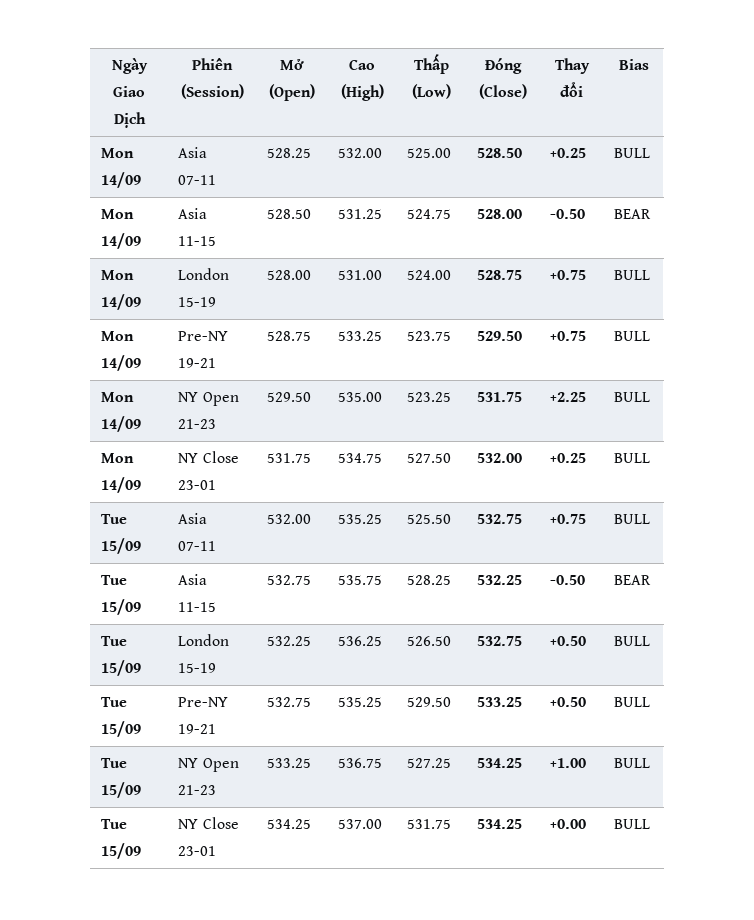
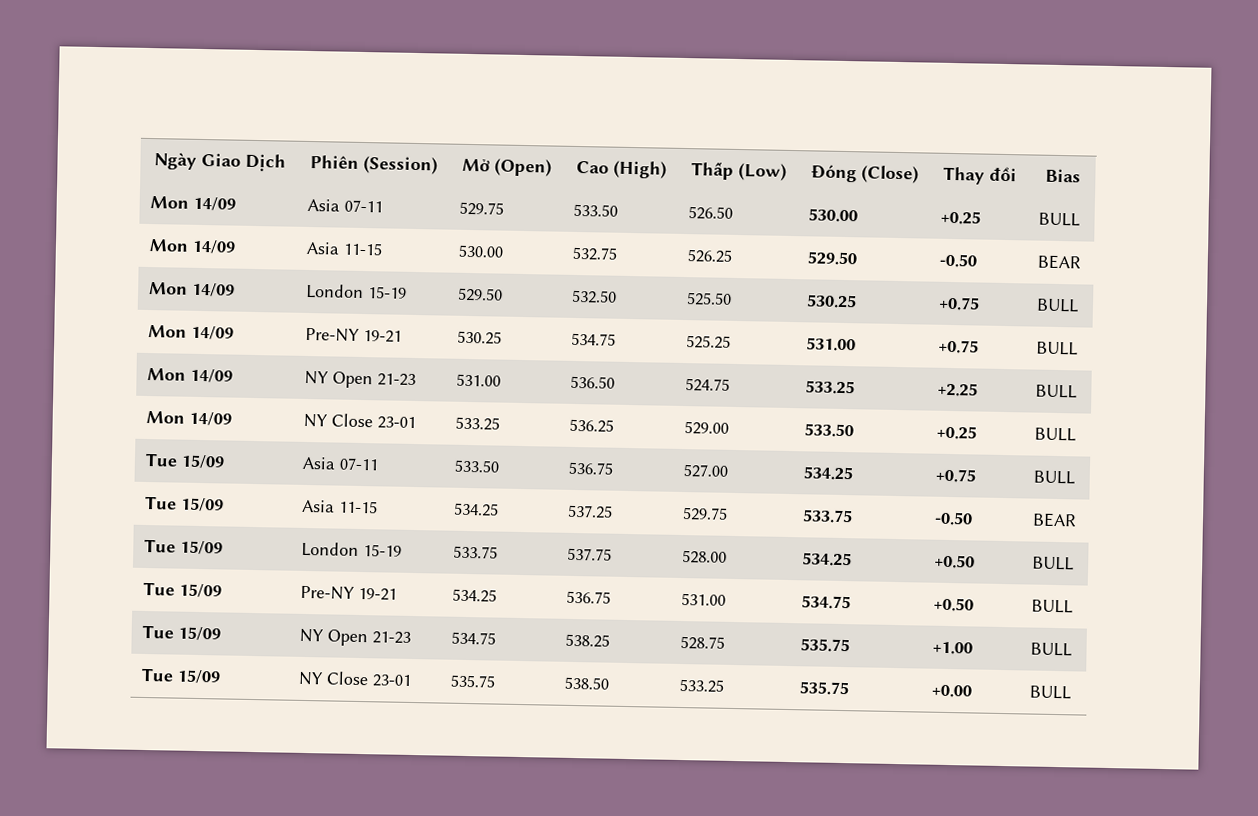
- Mon 14/09 | Asia 07-11 | 528.25 | 532.00 | 525.00 | 528.50 | +0.25 | BULL
+ Mon 14/09 | Asia 07-11 | 529.75 | 533.50 | 526.50 | 530.00 | +0.25 | BULL
- Mon 14/09 | Asia 11-15 | 528.50 | 531.25 | 524.75 | 528.00 | -0.50 | BEAR
+ Mon 14/09 | Asia 11-15 | 530.00 | 532.75 | 526.25 | 529.50 | -0.50 | BEAR
- Mon 14/09 | London 15-19 | 528.00 | 531.00 | 524.00 | 528.75 | +0.75 | BULL
+ Mon 14/09 | London 15-19 | 529.50 | 532.50 | 525.50 | 530.25 | +0.75 | BULL
- Mon 14/09 | Pre-NY 19-21 | 528.75 | 533.25 | 523.75 | 529.50 | +0.75 | BULL
+ Mon 14/09 | Pre-NY 19-21 | 530.25 | 534.75 | 525.25 | 531.00 | +0.75 | BULL
- Mon 14/09 | NY Open 21-23 | 529.50 | 535.00 | 523.25 | 531.75 | +2.25 | BULL
+ Mon 14/09 | NY Open 21-23 | 531.00 | 536.50 | 524.75 | 533.25 | +2.25 | BULL
- Mon 14/09 | NY Close 23-01 | 531.75 | 534.75 | 527.50 | 532.00 | +0.25 | BULL
+ Mon 14/09 | NY Close 23-01 | 533.25 | 536.25 | 529.00 | 533.50 | +0.25 | BULL
- Tue 15/09 | Asia 07-11 | 532.00 | 535.25 | 525.50 | 532.75 | +0.75 | BULL
+ Tue 15/09 | Asia 07-11 | 533.50 | 536.75 | 527.00 | 534.25 | +0.75 | BULL
- Tue 15/09 | Asia 11-15 | 532.75 | 535.75 | 528.25 | 532.25 | -0.50 | BEAR
+ Tue 15/09 | Asia 11-15 | 534.25 | 537.25 | 529.75 | 533.75 | -0.50 | BEAR
- Tue 15/09 | London 15-19 | 532.25 | 536.25 | 526.50 | 532.75 | +0.50 | BULL
+ Tue 15/09 | London 15-19 | 533.75 | 537.75 | 528.00 | 534.25 | +0.50 | BULL
- Tue 15/09 | Pre-NY 19-21 | 532.75 | 535.25 | 529.50 | 533.25 | +0.50 | BULL
+ Tue 15/09 | Pre-NY 19-21 | 534.25 | 536.75 | 531.00 | 534.75 | +0.50 | BULL
- Tue 15/09 | NY Open 21-23 | 533.25 | 536.75 | 527.25 | 534.25 | +1.00 | BULL
+ Tue 15/09 | NY Open 21-23 | 534.75 | 538.25 | 528.75 | 535.75 | +1.00 | BULL
- Tue 15/09 | NY Close 23-01 | 534.25 | 537.00 | 531.75 | 534.25 | +0.00 | BULL
+ Tue 15/09 | NY Close 23-01 | 535.75 | 538.50 | 533.25 | 535.75 | +0.00 | BULL

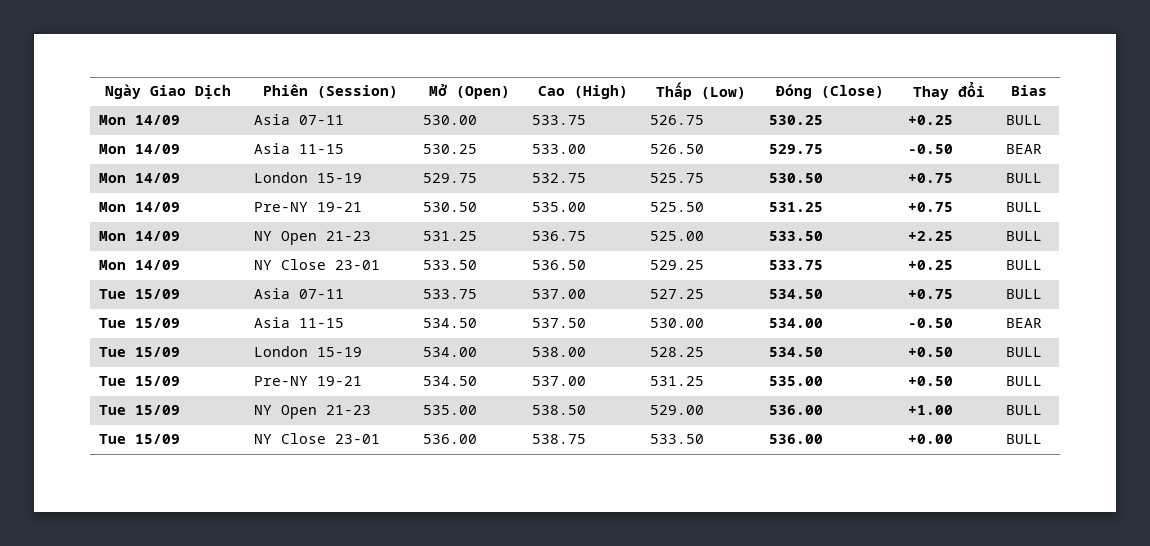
- Mon 14/09 | Asia 07-11 | 529.75 | 533.50 | 526.50 | 530.00 | +0.25 | BULL
+ Mon 14/09 | Asia 07-11 | 530.00 | 533.75 | 526.75 | 530.25 | +0.25 | BULL
- Mon 14/09 | Asia 11-15 | 530.00 | 532.75 | 526.25 | 529.50 | -0.50 | BEAR
+ Mon 14/09 | Asia 11-15 | 530.25 | 533.00 | 526.50 | 529.75 | -0.50 | BEAR
- Mon 14/09 | London 15-19 | 529.50 | 532.50 | 525.50 | 530.25 | +0.75 | BULL
+ Mon 14/09 | London 15-19 | 529.75 | 532.75 | 525.75 | 530.50 | +0.75 | BULL
- Mon 14/09 | Pre-NY 19-21 | 530.25 | 534.75 | 525.25 | 531.00 | +0.75 | BULL
+ Mon 14/09 | Pre-NY 19-21 | 530.50 | 535.00 | 525.50 | 531.25 | +0.75 | BULL
- Mon 14/09 | NY Open 21-23 | 531.00 | 536.50 | 524.75 | 533.25 | +2.25 | BULL
+ Mon 14/09 | NY Open 21-23 | 531.25 | 536.75 | 525.00 | 533.50 | +2.25 | BULL
- Mon 14/09 | NY Close 23-01 | 533.25 | 536.25 | 529.00 | 533.50 | +0.25 | BULL
+ Mon 14/09 | NY Close 23-01 | 533.50 | 536.50 | 529.25 | 533.75 | +0.25 | BULL
- Tue 15/09 | Asia 07-11 | 533.50 | 536.75 | 527.00 | 534.25 | +0.75 | BULL
+ Tue 15/09 | Asia 07-11 | 533.75 | 537.00 | 527.25 | 534.50 | +0.75 | BULL
- Tue 15/09 | Asia 11-15 | 534.25 | 537.25 | 529.75 | 533.75 | -0.50 | BEAR
+ Tue 15/09 | Asia 11-15 | 534.50 | 537.50 | 530.00 | 534.00 | -0.50 | BEAR
- Tue 15/09 | London 15-19 | 533.75 | 537.75 | 528.00 | 534.25 | +0.50 | BULL
+ Tue 15/09 | London 15-19 | 534.00 | 538.00 | 528.25 | 534.50 | +0.50 | BULL
- Tue 15/09 | Pre-NY 19-21 | 534.25 | 536.75 | 531.00 | 534.75 | +0.50 | BULL
+ Tue 15/09 | Pre-NY 19-21 | 534.50 | 537.00 | 531.25 | 535.00 | +0.50 | BULL
- Tue 15/09 | NY Open 21-23 | 534.75 | 538.25 | 528.75 | 535.75 | +1.00 | BULL
+ Tue 15/09 | NY Open 21-23 | 535.00 | 538.50 | 529.00 | 536.00 | +1.00 | BULL
- Tue 15/09 | NY Close 23-01 | 535.75 | 538.50 | 533.25 | 535.75 | +0.00 | BULL
+ Tue 15/09 | NY Close 23-01 | 536.00 | 538.75 | 533.50 | 536.00 | +0.00 | BULL

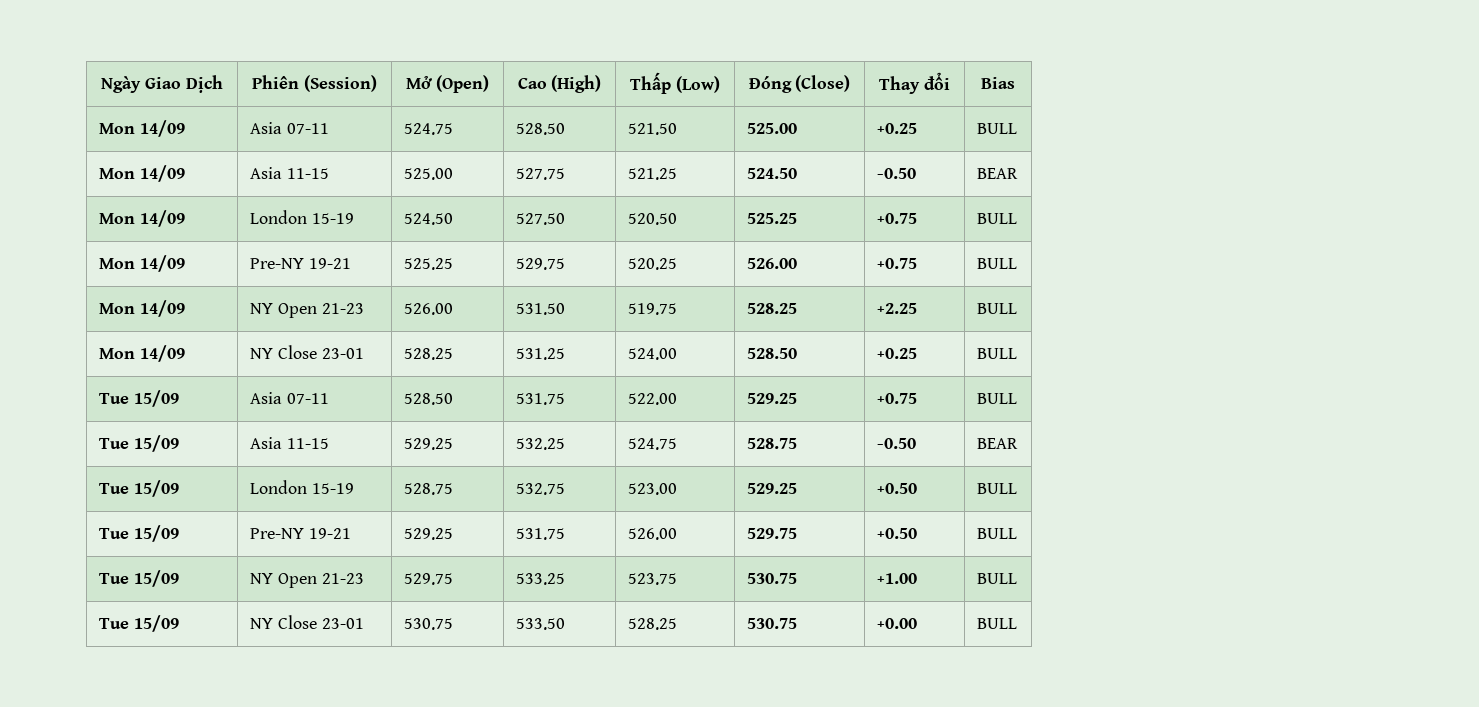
- Mon 14/09 | Asia 07-11 | 530.00 | 533.75 | 526.75 | 530.25 | +0.25 | BULL
+ Mon 14/09 | Asia 07-11 | 524.75 | 528.50 | 521.50 | 525.00 | +0.25 | BULL
- Mon 14/09 | Asia 11-15 | 530.25 | 533.00 | 526.50 | 529.75 | -0.50 | BEAR
+ Mon 14/09 | Asia 11-15 | 525.00 | 527.75 | 521.25 | 524.50 | -0.50 | BEAR
- Mon 14/09 | London 15-19 | 529.75 | 532.75 | 525.75 | 530.50 | +0.75 | BULL
+ Mon 14/09 | London 15-19 | 524.50 | 527.50 | 520.50 | 525.25 | +0.75 | BULL
- Mon 14/09 | Pre-NY 19-21 | 530.50 | 535.00 | 525.50 | 531.25 | +0.75 | BULL
+ Mon 14/09 | Pre-NY 19-21 | 525.25 | 529.75 | 520.25 | 526.00 | +0.75 | BULL
- Mon 14/09 | NY Open 21-23 | 531.25 | 536.75 | 525.00 | 533.50 | +2.25 | BULL
+ Mon 14/09 | NY Open 21-23 | 526.00 | 531.50 | 519.75 | 528.25 | +2.25 | BULL
- Mon 14/09 | NY Close 23-01 | 533.50 | 536.50 | 529.25 | 533.75 | +0.25 | BULL
+ Mon 14/09 | NY Close 23-01 | 528.25 | 531.25 | 524.00 | 528.50 | +0.25 | BULL
- Tue 15/09 | Asia 07-11 | 533.75 | 537.00 | 527.25 | 534.50 | +0.75 | BULL
+ Tue 15/09 | Asia 07-11 | 528.50 | 531.75 | 522.00 | 529.25 | +0.75 | BULL
- Tue 15/09 | Asia 11-15 | 534.50 | 537.50 | 530.00 | 534.00 | -0.50 | BEAR
+ Tue 15/09 | Asia 11-15 | 529.25 | 532.25 | 524.75 | 528.75 | -0.50 | BEAR
- Tue 15/09 | London 15-19 | 534.00 | 538.00 | 528.25 | 534.50 | +0.50 | BULL
+ Tue 15/09 | London 15-19 | 528.75 | 532.75 | 523.00 | 529.25 | +0.50 | BULL
- Tue 15/09 | Pre-NY 19-21 | 534.50 | 537.00 | 531.25 | 535.00 | +0.50 | BULL
+ Tue 15/09 | Pre-NY 19-21 | 529.25 | 531.75 | 526.00 | 529.75 | +0.50 | BULL
- Tue 15/09 | NY Open 21-23 | 535.00 | 538.50 | 529.00 | 536.00 | +1.00 | BULL
+ Tue 15/09 | NY Open 21-23 | 529.75 | 533.25 | 523.75 | 530.75 | +1.00 | BULL
- Tue 15/09 | NY Close 23-01 | 536.00 | 538.75 | 533.50 | 536.00 | +0.00 | BULL
+ Tue 15/09 | NY Close 23-01 | 530.75 | 533.50 | 528.25 | 530.75 | +0.00 | BULL

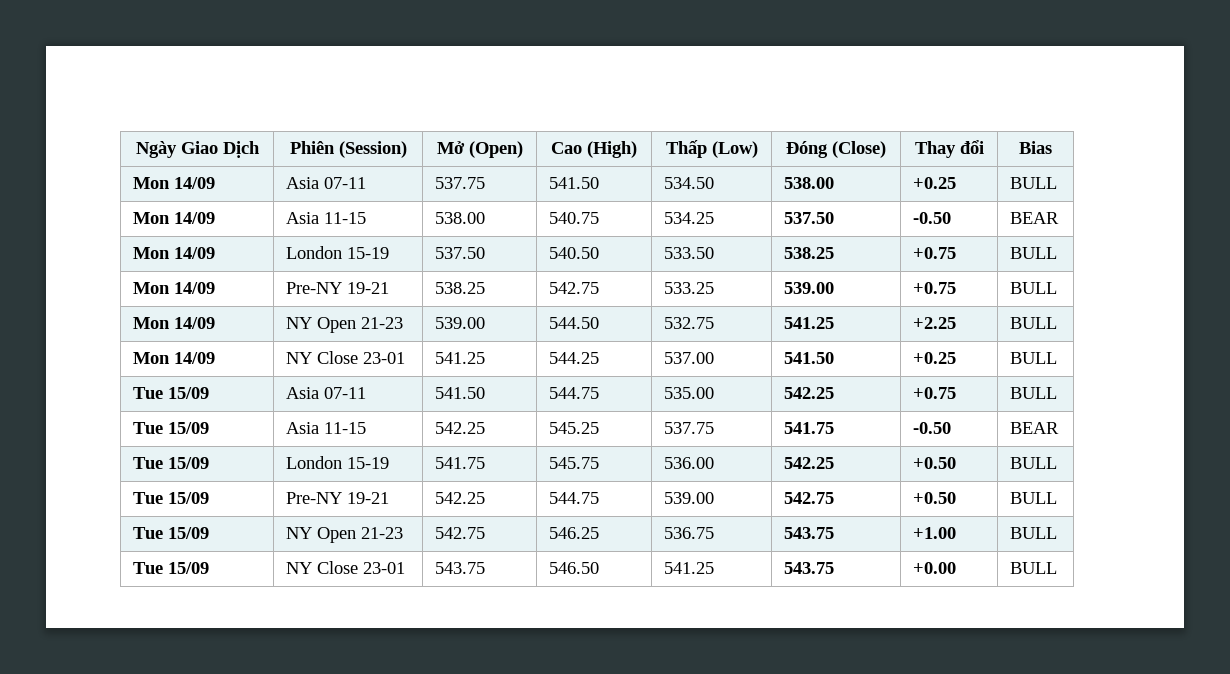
- Mon 14/09 | Asia 07-11 | 524.75 | 528.50 | 521.50 | 525.00 | +0.25 | BULL
+ Mon 14/09 | Asia 07-11 | 537.75 | 541.50 | 534.50 | 538.00 | +0.25 | BULL
- Mon 14/09 | Asia 11-15 | 525.00 | 527.75 | 521.25 | 524.50 | -0.50 | BEAR
+ Mon 14/09 | Asia 11-15 | 538.00 | 540.75 | 534.25 | 537.50 | -0.50 | BEAR
- Mon 14/09 | London 15-19 | 524.50 | 527.50 | 520.50 | 525.25 | +0.75 | BULL
+ Mon 14/09 | London 15-19 | 537.50 | 540.50 | 533.50 | 538.25 | +0.75 | BULL
- Mon 14/09 | Pre-NY 19-21 | 525.25 | 529.75 | 520.25 | 526.00 | +0.75 | BULL
+ Mon 14/09 | Pre-NY 19-21 | 538.25 | 542.75 | 533.25 | 539.00 | +0.75 | BULL
- Mon 14/09 | NY Open 21-23 | 526.00 | 531.50 | 519.75 | 528.25 | +2.25 | BULL
+ Mon 14/09 | NY Open 21-23 | 539.00 | 544.50 | 532.75 | 541.25 | +2.25 | BULL
- Mon 14/09 | NY Close 23-01 | 528.25 | 531.25 | 524.00 | 528.50 | +0.25 | BULL
+ Mon 14/09 | NY Close 23-01 | 541.25 | 544.25 | 537.00 | 541.50 | +0.25 | BULL
- Tue 15/09 | Asia 07-11 | 528.50 | 531.75 | 522.00 | 529.25 | +0.75 | BULL
+ Tue 15/09 | Asia 07-11 | 541.50 | 544.75 | 535.00 | 542.25 | +0.75 | BULL
- Tue 15/09 | Asia 11-15 | 529.25 | 532.25 | 524.75 | 528.75 | -0.50 | BEAR
+ Tue 15/09 | Asia 11-15 | 542.25 | 545.25 | 537.75 | 541.75 | -0.50 | BEAR
- Tue 15/09 | London 15-19 | 528.75 | 532.75 | 523.00 | 529.25 | +0.50 | BULL
+ Tue 15/09 | London 15-19 | 541.75 | 545.75 | 536.00 | 542.25 | +0.50 | BULL
- Tue 15/09 | Pre-NY 19-21 | 529.25 | 531.75 | 526.00 | 529.75 | +0.50 | BULL
+ Tue 15/09 | Pre-NY 19-21 | 542.25 | 544.75 | 539.00 | 542.75 | +0.50 | BULL
- Tue 15/09 | NY Open 21-23 | 529.75 | 533.25 | 523.75 | 530.75 | +1.00 | BULL
+ Tue 15/09 | NY Open 21-23 | 542.75 | 546.25 | 536.75 | 543.75 | +1.00 | BULL
- Tue 15/09 | NY Close 23-01 | 530.75 | 533.50 | 528.25 | 530.75 | +0.00 | BULL
+ Tue 15/09 | NY Close 23-01 | 543.75 | 546.50 | 541.25 | 543.75 | +0.00 | BULL

